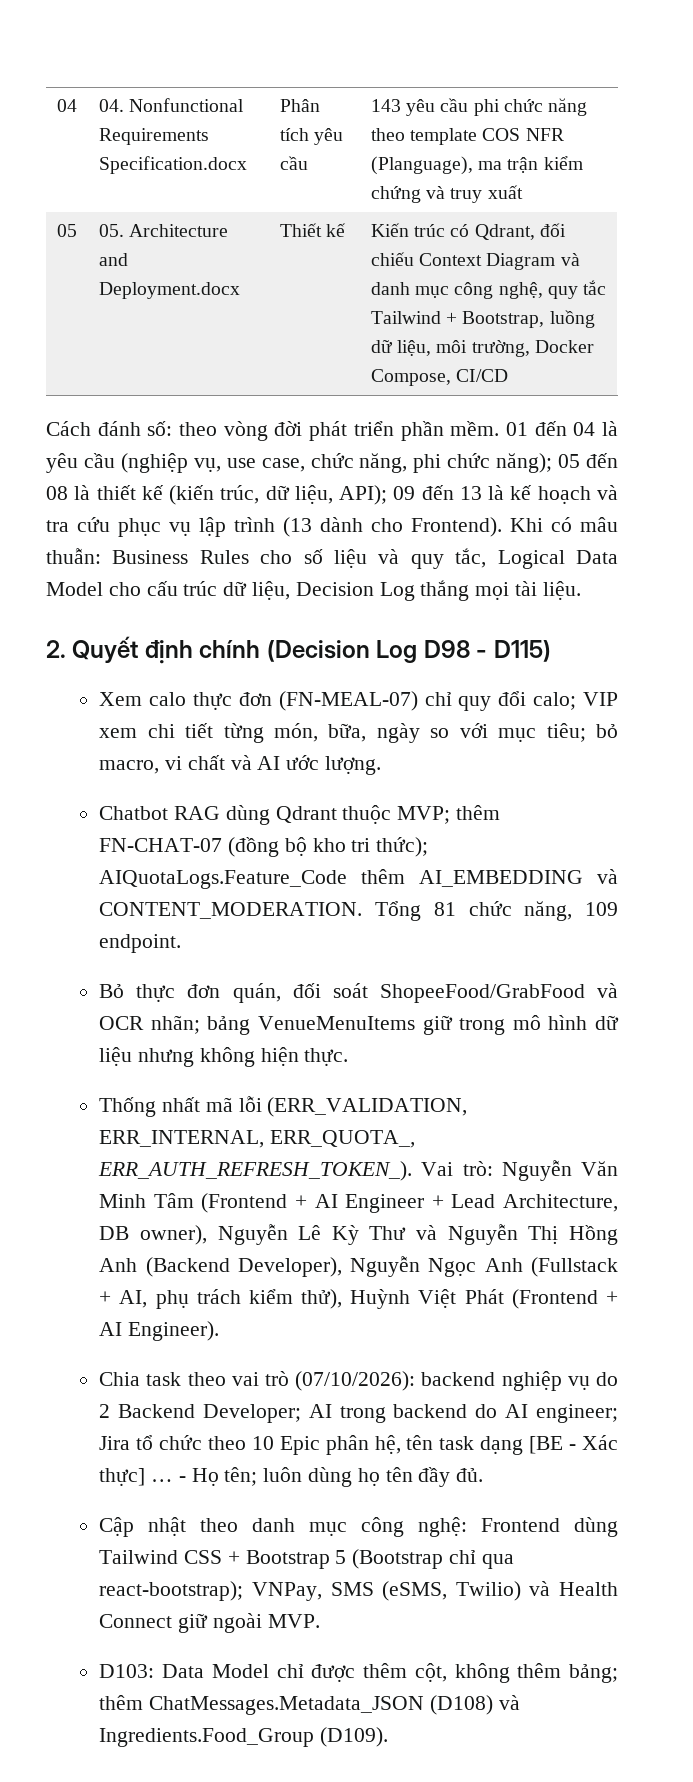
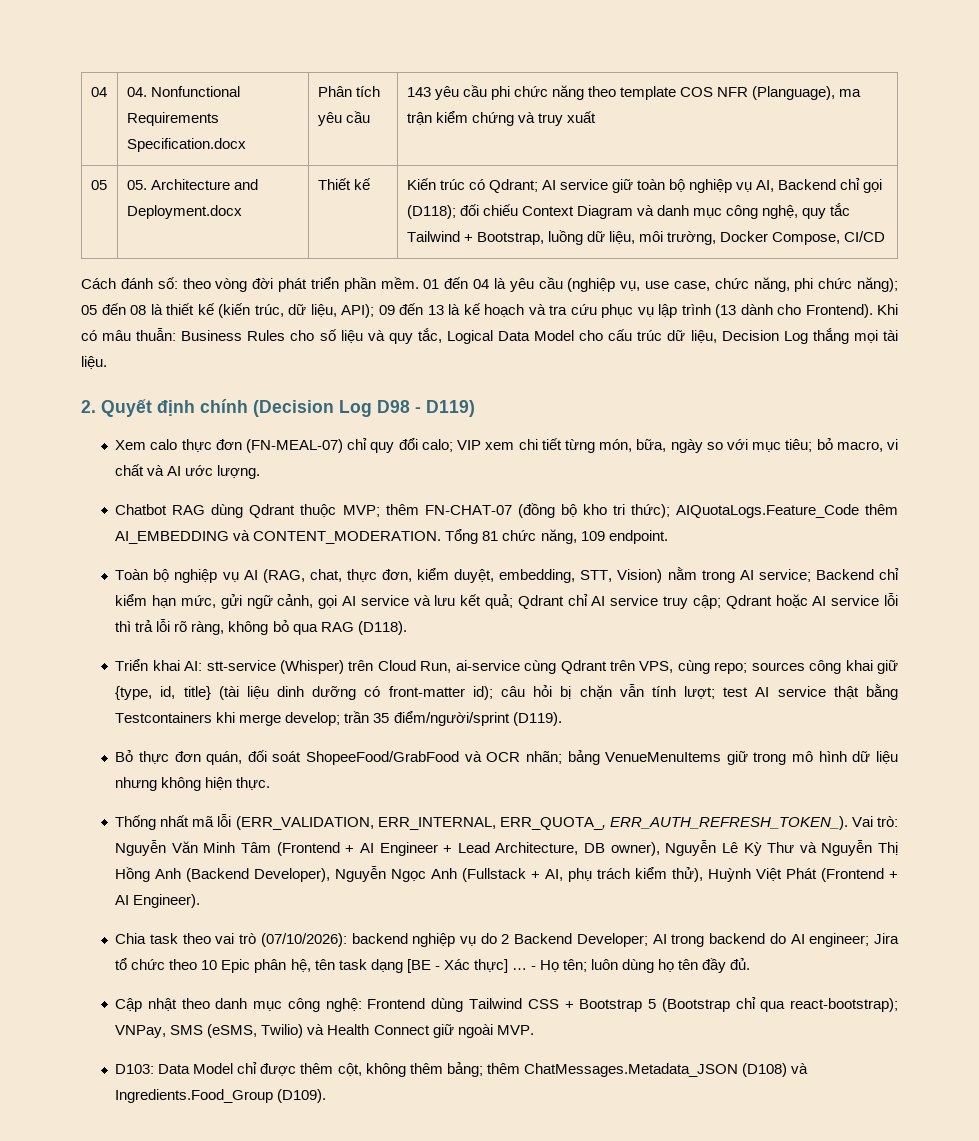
- Kiến trúc có Qdrant, đối chiếu Context Diagram và danh mục công nghệ, quy tắc Tailwind + Bootstrap, luồng dữ liệu, môi trường, Docker Compose, CI/CD
+ Kiến trúc có Qdrant; AI service giữ toàn bộ nghiệp vụ AI, Backend chỉ gọi (D118); đối chiếu Context Diagram và danh mục công nghệ, quy tắc Tailwind + Bootstrap, luồng dữ liệu, môi trường, Docker Compose, CI/CD
- 2. Quyết định chính (Decision Log D98 - D115)
+ 2. Quyết định chính (Decision Log D98 - D119)
+ Toàn bộ nghiệp vụ AI (RAG, chat, thực đơn, kiểm duyệt, embedding, STT, Vision) nằm trong AI service; Backend chỉ kiểm hạn mức, gửi ngữ cảnh, gọi AI service và lưu kết quả; Qdrant chỉ AI service truy cập; Qdrant hoặc AI service lỗi thì trả lỗi rõ ràng, không bỏ qua RAG (D118).
+ Triển khai AI: stt-service (Whisper) trên Cloud Run, ai-service cùng Qdrant trên VPS, cùng repo; sources công khai giữ {type, id, title} (tài liệu dinh dưỡng có front-matter id); câu hỏi bị chặn vẫn tính lượt; test AI service thật bằng Testcontainers khi merge develop; trần 35 điểm/người/sprint (D119).

